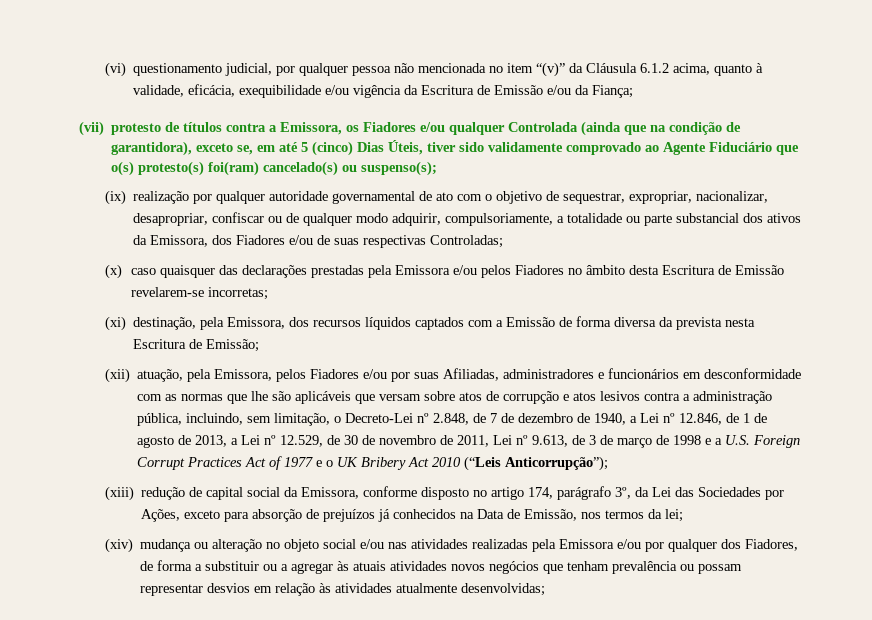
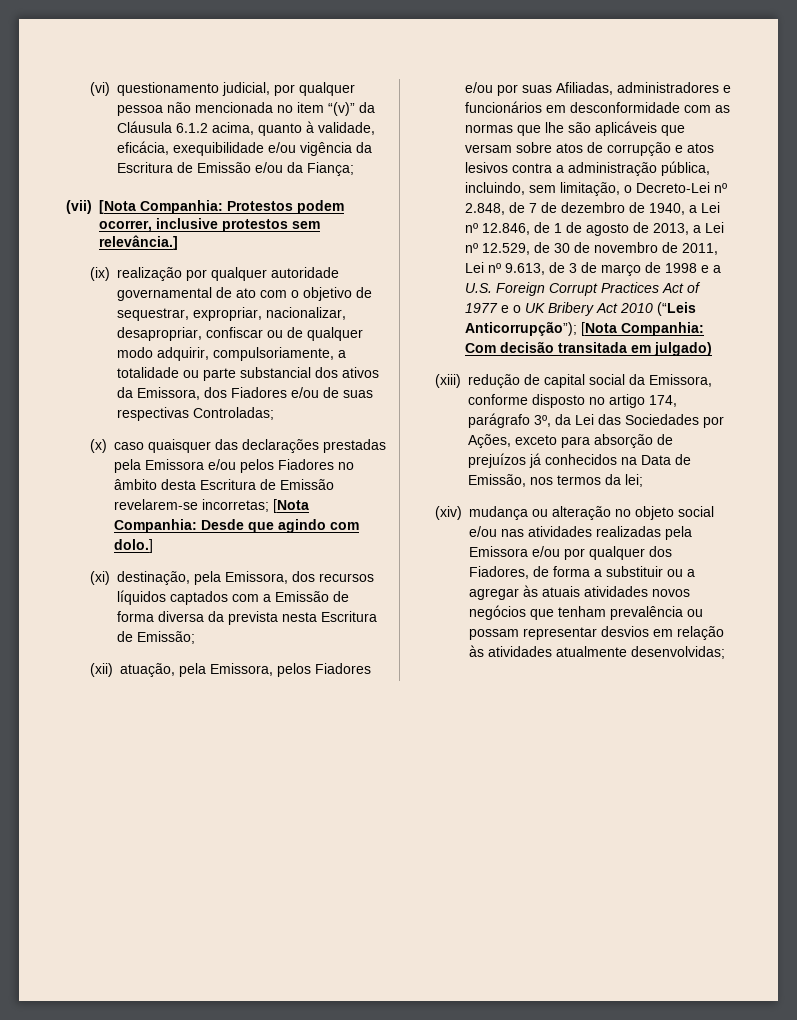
- (vii) protesto de títulos contra a Emissora, os Fiadores e/ou qualquer Controlada (ainda que na condição de garantidora), exceto se, em até 5 (cinco) Dias Úteis, tiver sido validamente comprovado ao Agente Fiduciário que o(s) protesto(s) foi(ram) cancelado(s) ou suspenso(s);
+ (vii) [Nota Companhia: Protestos podem ocorrer, inclusive protestos sem relevância.]
- (x) caso quaisquer das declarações prestadas pela Emissora e/ou pelos Fiadores no âmbito desta Escritura de Emissão revelarem-se incorretas;
+ (x) caso quaisquer das declarações prestadas pela Emissora e/ou pelos Fiadores no âmbito desta Escritura de Emissão revelarem-se incorretas; [Nota Companhia: Desde que agindo com dolo.]
+ [Nota Companhia: Com decisão transitada em julgado)

